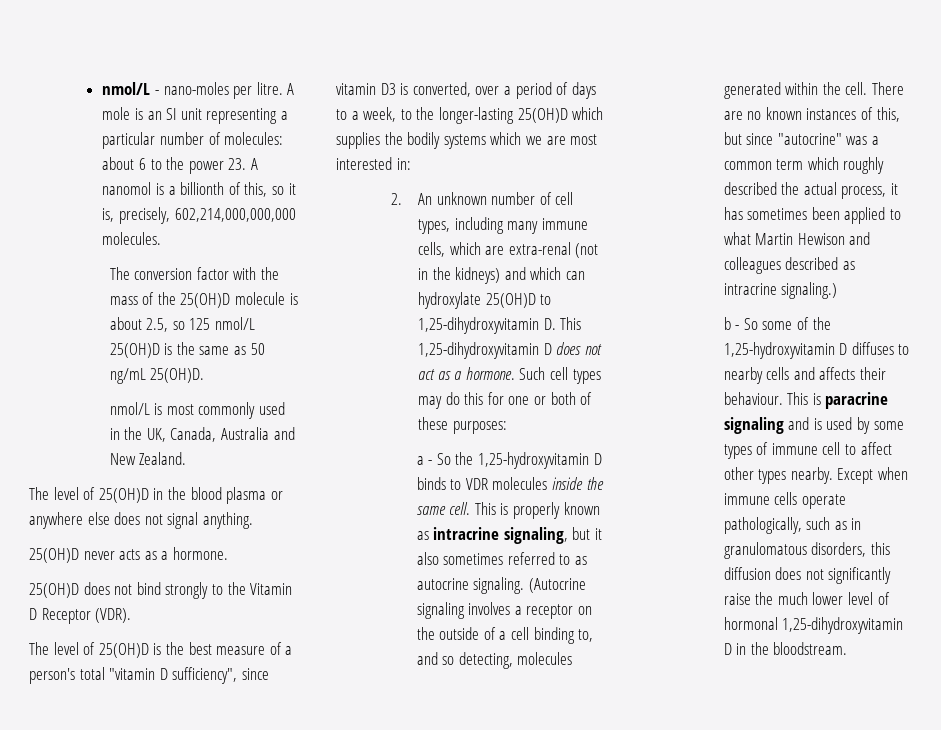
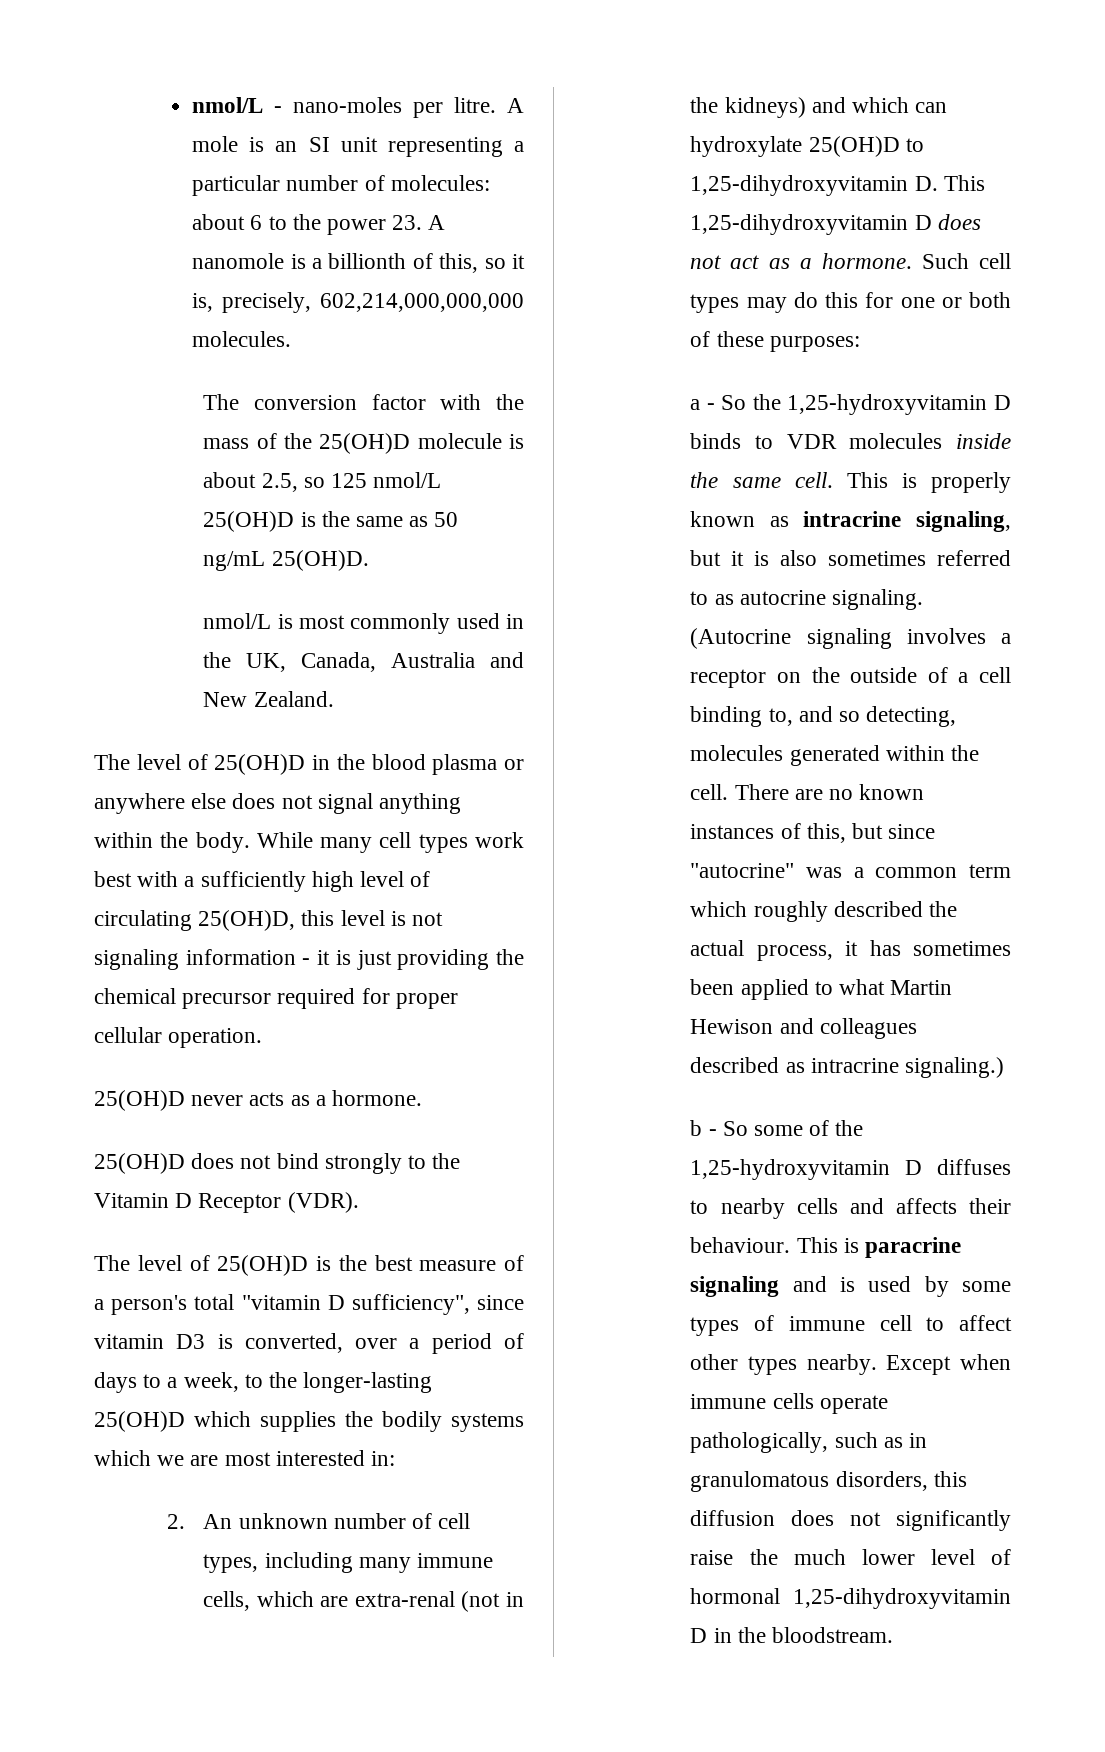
- A mole is an SI unit representing a particular number of molecules: about 6 to the power 23. A nanomol is a billionth of this, so it is, precisely, 602,214,000,000,000 molecules.
+ A mole is an SI unit representing a particular number of molecules: about 6 to the power 23. A nanomole is a billionth of this, so it is, precisely, 602,214,000,000,000 molecules.
- The level of 25(OH)D in the blood plasma or anywhere else does not signal anything.
+ The level of 25(OH)D in the blood plasma or anywhere else does not signal anything within the body. While many cell types work best with a sufficiently high level of circulating 25(OH)D, this level is not signaling information - it is just providing the chemical precursor required for proper cellular operation.
- This is properly known as intracrine signaling, but it also sometimes referred to as autocrine signaling.
+ This is properly known as intracrine signaling, but it is also sometimes referred to as autocrine signaling.

